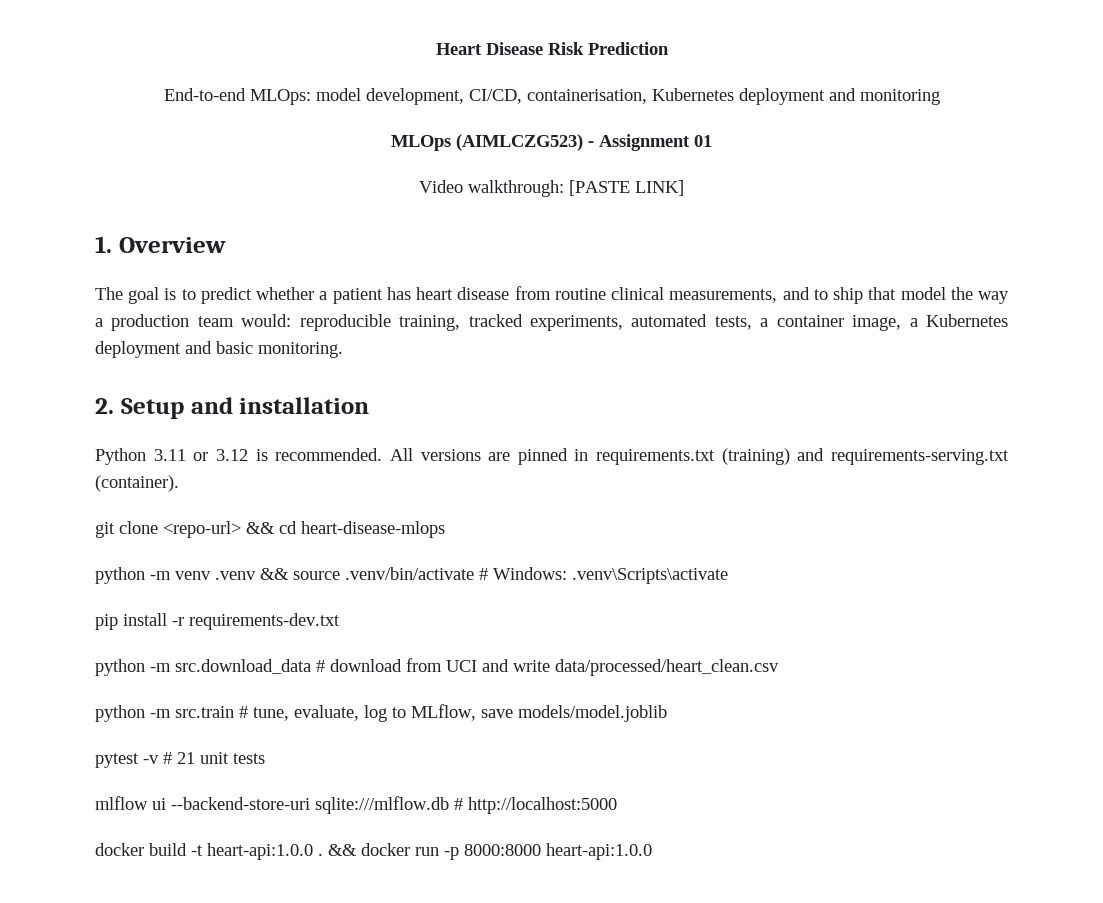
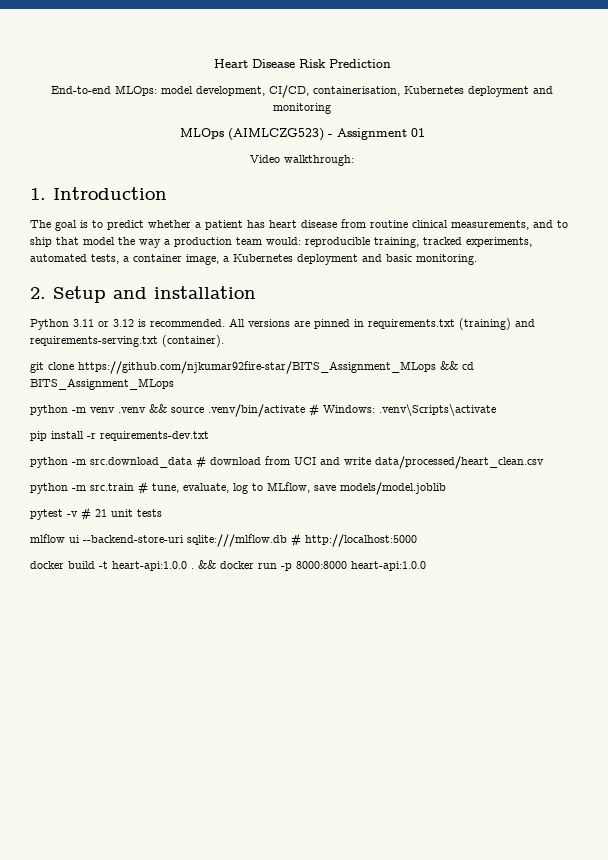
- Video walkthrough: [PASTE LINK]
+ Video walkthrough:
- 1. Overview
+ 1. Introduction
- git clone <repo-url> && cd heart-disease-mlops
+ git clone https://github.com/njkumar92fire-star/BITS_Assignment_MLops && cd BITS_Assignment_MLops

